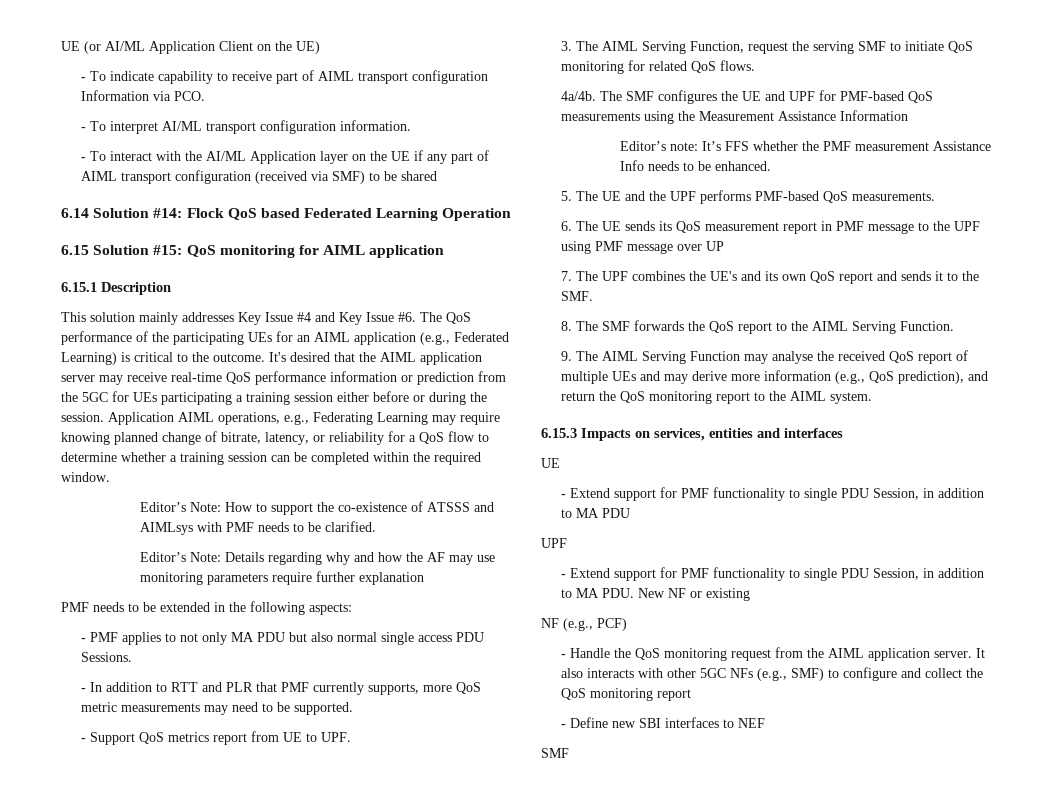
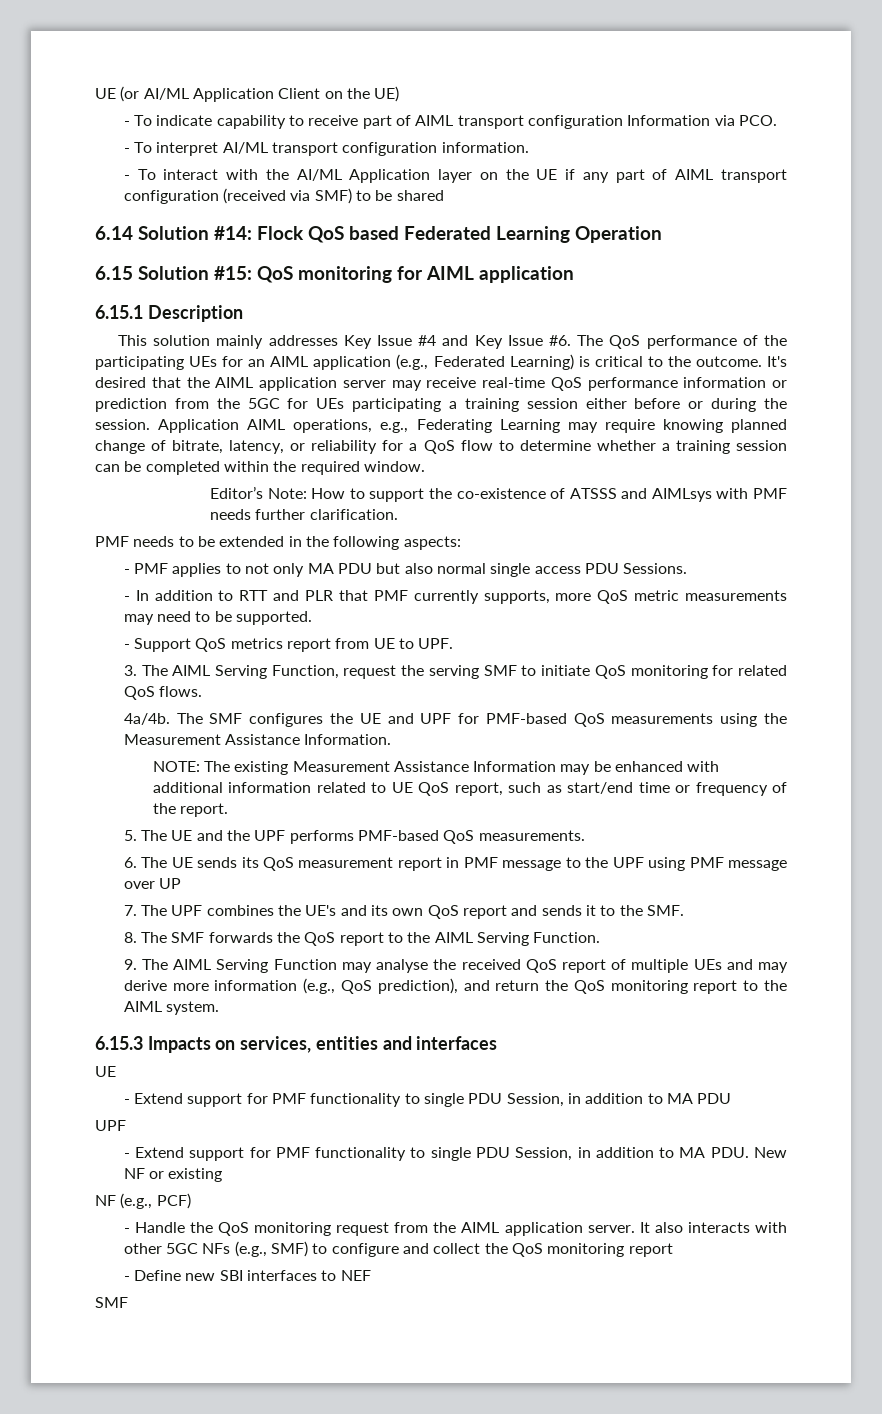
- Editor’s Note: How to support the co-existence of ATSSS and AIMLsys with PMF needs to be clarified.
- Editor’s Note: Details regarding why and how the AF may use monitoring parameters require further explanation
+ Editor’s Note: How to support the co-existence of ATSSS and AIMLsys with PMF needs further clarification.
- The SMF configures the UE and UPF for PMF-based QoS measurements using the Measurement Assistance Information
- Editor’s note: It’s FFS whether the PMF measurement Assistance Info needs to be enhanced.
+ The SMF configures the UE and UPF for PMF-based QoS measurements using the Measurement Assistance Information.
+ NOTE: The existing Measurement Assistance Information may be enhanced with additional information related to UE QoS report, such as start/end time or frequency of the report.

